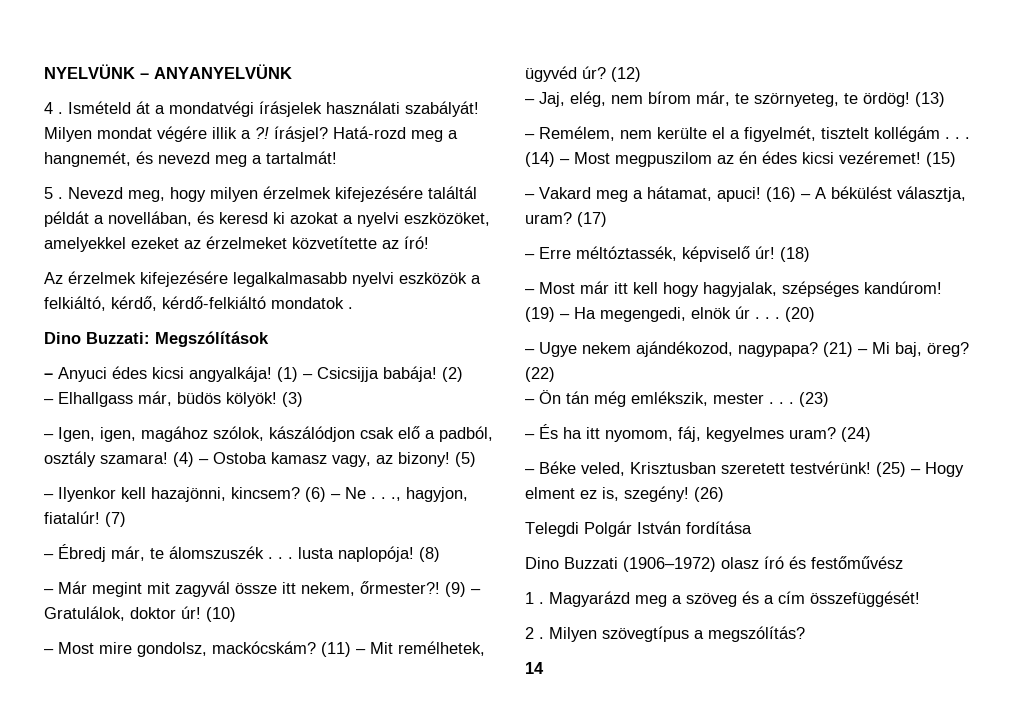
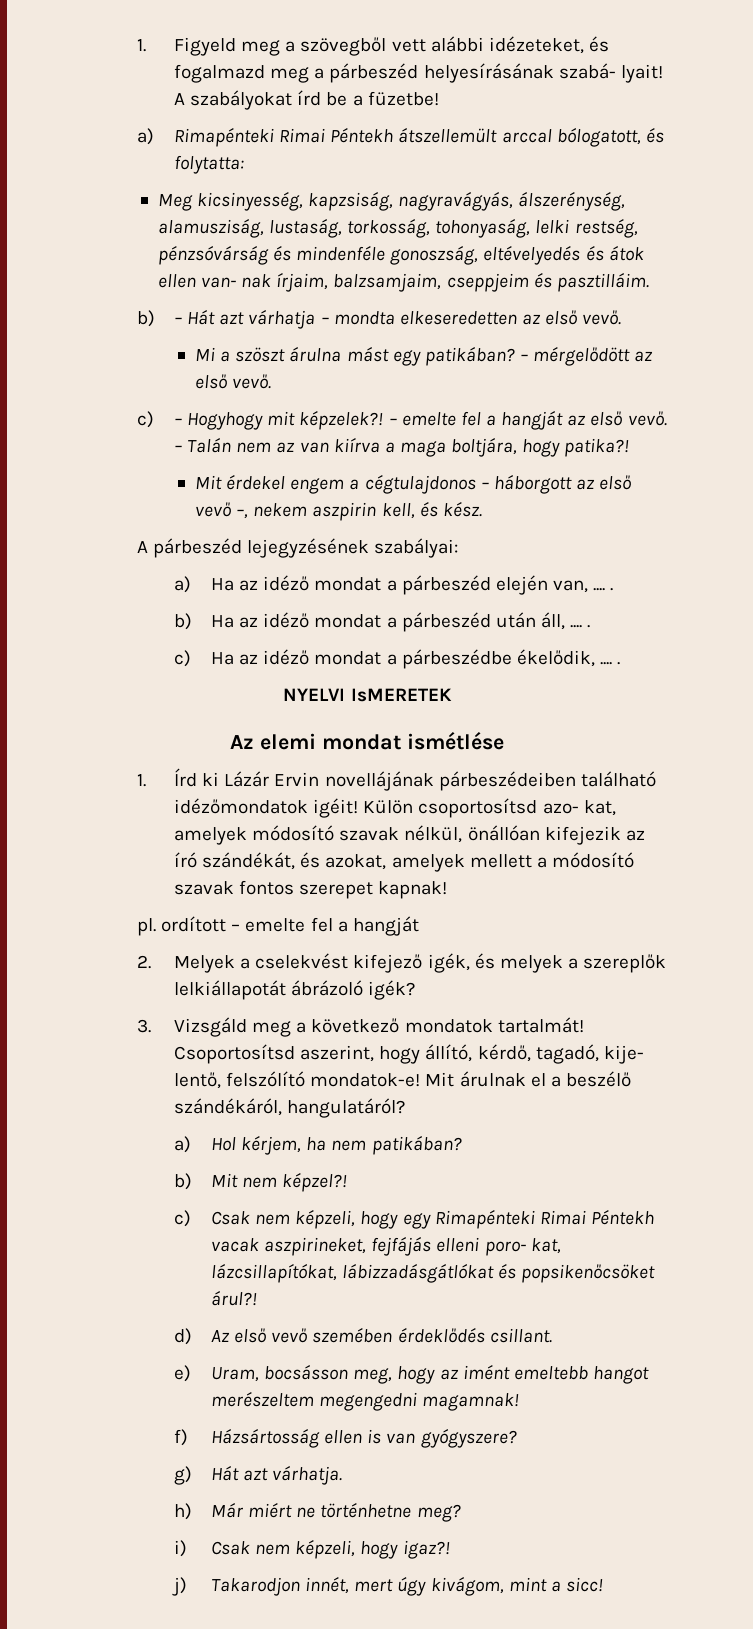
- NYELVÜNK – ANYANYELVÜNK
- 4 . Ismételd át a mondatvégi írásjelek használati szabályát! Milyen mondat végére illik a ?! írásjel? Hatá-rozd meg a hangnemét, és nevezd meg a tartalmát!
- 5 . Nevezd meg, hogy milyen érzelmek kifejezésére találtál példát a novellában, és keresd ki azokat a nyelvi eszközöket, amelyekkel ezeket az érzelmeket közvetítette az író!
- Az érzelmek kifejezésére legalkalmasabb nyelvi eszközök a felkiáltó, kérdő, kérdő-felkiáltó mondatok .
- Dino Buzzati: Megszólítások
- – Anyuci édes kicsi angyalkája! (1) – Csicsijja babája! (2)
- – Elhallgass már, büdös kölyök! (3)
- – Igen, igen, magához szólok, kászálódjon csak elő a padból, osztály szamara! (4) – Ostoba kamasz vagy, az bizony! (5)
- – Ilyenkor kell hazajönni, kincsem? (6) – Ne . . ., hagyjon, fiatalúr! (7)
- – Ébredj már, te álomszuszék . . . lusta naplopója! (8)
- – Már megint mit zagyvál össze itt nekem, őrmester?! (9) – Gratulálok, doktor úr! (10)
- – Most mire gondolsz, mackócskám? (11) – Mit remélhetek, ügyvéd úr? (12)
- – Jaj, elég, nem bírom már, te szörnyeteg, te ördög! (13)
- – Remélem, nem kerülte el a figyelmét, tisztelt kollégám . . . (14) – Most megpuszilom az én édes kicsi vezéremet! (15)
- – Vakard meg a hátamat, apuci! (16) – A békülést választja, uram? (17)
- – Erre méltóztassék, képviselő úr! (18)
- – Most már itt kell hogy hagyjalak, szépséges kandúrom! (19) – Ha megengedi, elnök úr . . . (20)
- – Ugye nekem ajándékozod, nagypapa? (21) – Mi baj, öreg? (22)
- – Ön tán még emlékszik, mester . . . (23)
- – És ha itt nyomom, fáj, kegyelmes uram? (24)
- – Béke veled, Krisztusban szeretett testvérünk! (25) – Hogy elment ez is, szegény! (26)
- Telegdi Polgár István fordítása
- Dino Buzzati (1906–1972) olasz író és festőművész
- 1 . Magyarázd meg a szöveg és a cím összefüggését!
- 2 . Milyen szövegtípus a megszólítás?
- 14
+ 1. Figyeld meg a szövegből vett alábbi idézeteket, és fogalmazd meg a párbeszéd helyesírásának szabá- lyait! A szabályokat írd be a füzetbe!
+ a) Rimapénteki Rimai Péntekh átszellemült arccal bólogatott, és folytatta:
+ Meg kicsinyesség, kapzsiság, nagyravágyás, álszerénység, alamusziság, lustaság, torkosság, tohonyaság, lelki restség, pénzsóvárság és mindenféle gonoszság, eltévelyedés és átok ellen van- nak írjaim, balzsamjaim, cseppjeim és pasztilláim.
+ b) – Hát azt várhatja – mondta elkeseredetten az első vevő.
+ Mi a szöszt árulna mást egy patikában? – mérgelődött az első vevő.
+ c) – Hogyhogy mit képzelek?! – emelte fel a hangját az első vevő. – Talán nem az van kiírva a maga boltjára, hogy patika?!
+ Mit érdekel engem a cégtulajdonos – háborgott az első vevő –, nekem aszpirin kell, és kész.
+ A párbeszéd lejegyzésének szabályai:
+ a) Ha az idéző mondat a párbeszéd elején van, .... .
+ b) Ha az idéző mondat a párbeszéd után áll, .... .
+ c) Ha az idéző mondat a párbeszédbe ékelődik, .... .
+ NYELVI IsMERETEK
+ Az elemi mondat ismétlése
+ 1. Írd ki Lázár Ervin novellájának párbeszédeiben található idézőmondatok igéit! Külön csoportosítsd azo- kat, amelyek módosító szavak nélkül, önállóan kifejezik az író szándékát, és azokat, amelyek mellett a módosító szavak fontos szerepet kapnak!
+ pl. ordított – emelte fel a hangját
+ 2. Melyek a cselekvést kifejező igék, és melyek a szereplők lelkiállapotát ábrázoló igék?
+ 3. Vizsgáld meg a következő mondatok tartalmát! Csoportosítsd aszerint, hogy állító, kérdő, tagadó, kije- lentő, felszólító mondatok-e! Mit árulnak el a beszélő szándékáról, hangulatáról?
+ a) Hol kérjem, ha nem patikában?
+ b) Mit nem képzel?!
+ c) Csak nem képzeli, hogy egy Rimapénteki Rimai Péntekh vacak aszpirineket, fejfájás elleni poro- kat, lázcsillapítókat, lábizzadásgátlókat és popsikenőcsöket árul?!
+ d) Az első vevő szemében érdeklődés csillant.
+ e) Uram, bocsásson meg, hogy az imént emeltebb hangot merészeltem megengedni magamnak!
+ f) Házsártosság ellen is van gyógyszere?
+ g) Hát azt várhatja.
+ h) Már miért ne történhetne meg?
+ i) Csak nem képzeli, hogy igaz?!
+ j) Takarodjon innét, mert úgy kivágom, mint a sicc!

